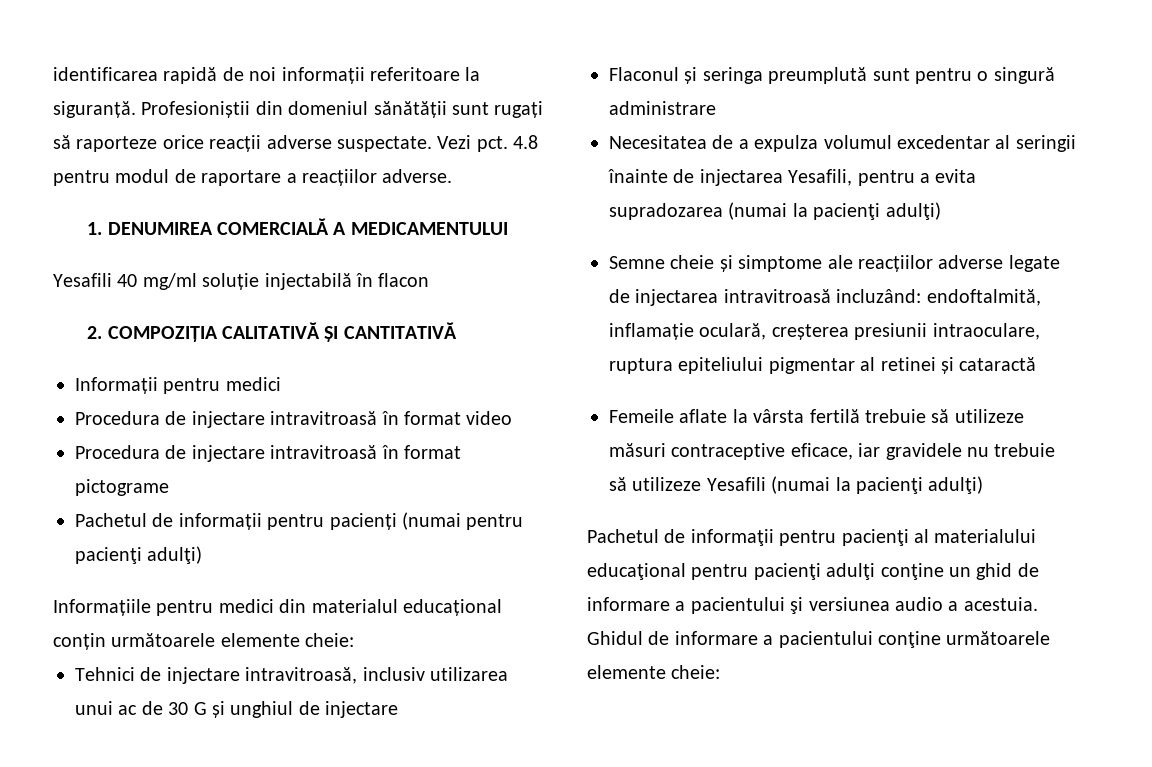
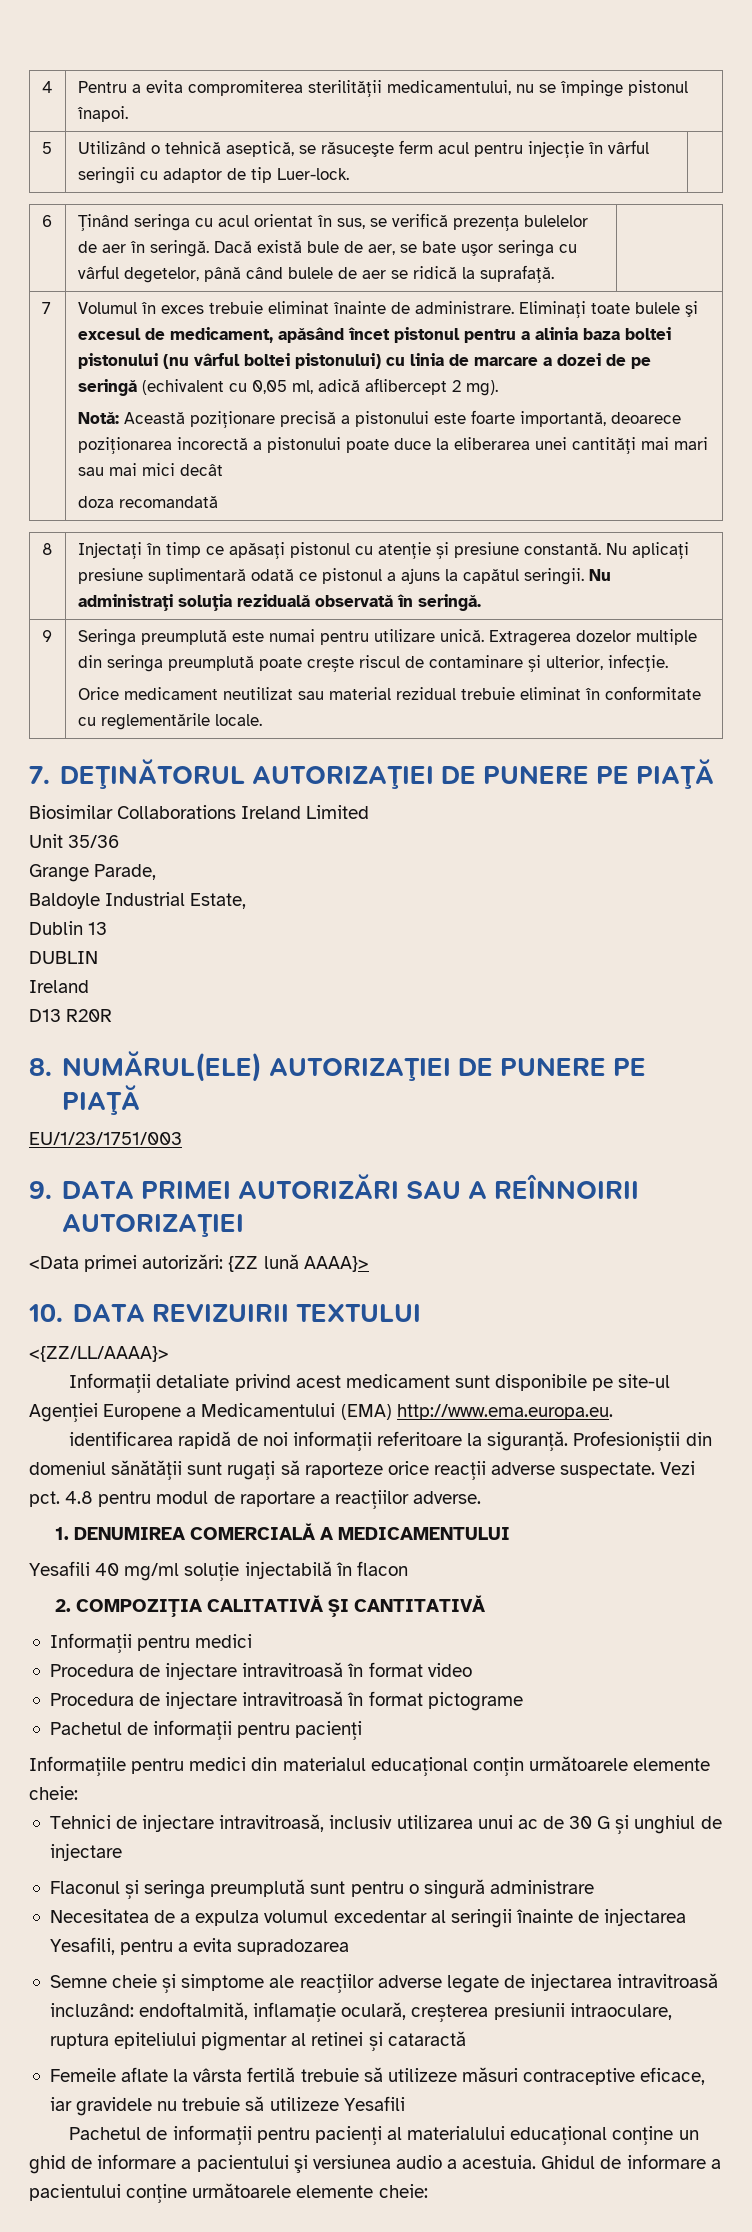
+ 4 | Pentru a evita compromiterea sterilităţii medicamentului, nu se împinge pistonul înapoi.
+ 5 | Utilizând o tehnică aseptică, se răsuceşte ferm acul pentru injecţie în vârful seringii cu adaptor de tip Luer-lock. |
+ 6 | Ţinând seringa cu acul orientat în sus, se verifică prezenţa bulelelor de aer în seringă. Dacă există bule de aer, se bate uşor seringa cu vârful degetelor, până când bulele de aer se ridică la suprafaţă. |
+ 7 | Volumul în exces trebuie eliminat înainte de administrare. Eliminaţi toate bulele şi excesul de medicament, apăsând încet pistonul pentru a alinia baza boltei pistonului (nu vârful boltei pistonului) cu linia de marcare a dozei de pe seringă (echivalent cu 0,05 ml, adică aflibercept 2 mg).
+ Notă: Această poziționare precisă a pistonului este foarte importantă, deoarece poziționarea incorectă a pistonului poate duce la eliberarea unei cantități mai mari sau mai mici decât
+ doza recomandată
+ 8 | Injectați în timp ce apăsați pistonul cu atenție și presiune constantă. Nu aplicați presiune suplimentară odată ce pistonul a ajuns la capătul seringii. Nu administrați soluția reziduală observată în seringă.
+ 9 | Seringa preumplută este numai pentru utilizare unică. Extragerea dozelor multiple din seringa preumplută poate crește riscul de contaminare și ulterior, infecție.
+ Orice medicament neutilizat sau material rezidual trebuie eliminat în conformitate cu reglementările locale.
+ 7. DEŢINĂTORUL AUTORIZAŢIEI DE PUNERE PE PIAŢĂ
+ Biosimilar Collaborations Ireland Limited
+ Unit 35/36
+ Grange Parade,
+ Baldoyle Industrial Estate,
+ Dublin 13
+ DUBLIN
+ Ireland
+ D13 R20R
+ 8. NUMĂRUL(ELE) AUTORIZAŢIEI DE PUNERE PE PIAŢĂ
+ EU/1/23/1751/003
+ 9. DATA PRIMEI AUTORIZĂRI SAU A REÎNNOIRII AUTORIZAŢIEI
+ <Data primei autorizări: {ZZ lună AAAA}>
+ 10. DATA REVIZUIRII TEXTULUI
+ <{ZZ/LL/AAAA}>
+ Informaţii detaliate privind acest medicament sunt disponibile pe site-ul Agenţiei Europene a Medicamentului (EMA) http://www.ema.europa.eu.
  Procedura de injectare intravitroasă în format pictograme
- Pachetul de informații pentru pacienți (numai pentru pacienţi adulţi)
+ Pachetul de informații pentru pacienți
- Necesitatea de a expulza volumul excedentar al seringii înainte de injectarea Yesafili, pentru a evita supradozarea (numai la pacienţi adulţi)
+ Necesitatea de a expulza volumul excedentar al seringii înainte de injectarea Yesafili, pentru a evita supradozarea
- Femeile aflate la vârsta fertilă trebuie să utilizeze măsuri contraceptive eficace, iar gravidele nu trebuie să utilizeze Yesafili (numai la pacienţi adulţi)
+ Femeile aflate la vârsta fertilă trebuie să utilizeze măsuri contraceptive eficace, iar gravidele nu trebuie să utilizeze Yesafili
- Pachetul de informaţii pentru pacienţi al materialului educaţional pentru pacienţi adulţi conţine un ghid de informare a pacientului şi versiunea audio a acestuia.
+ Pachetul de informaţii pentru pacienţi al materialului educaţional conţine un ghid de informare a pacientului şi versiunea audio a acestuia.

